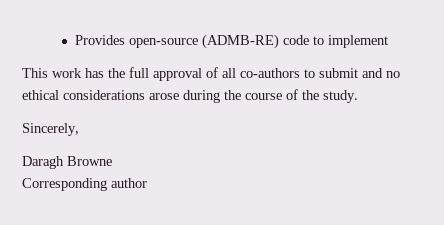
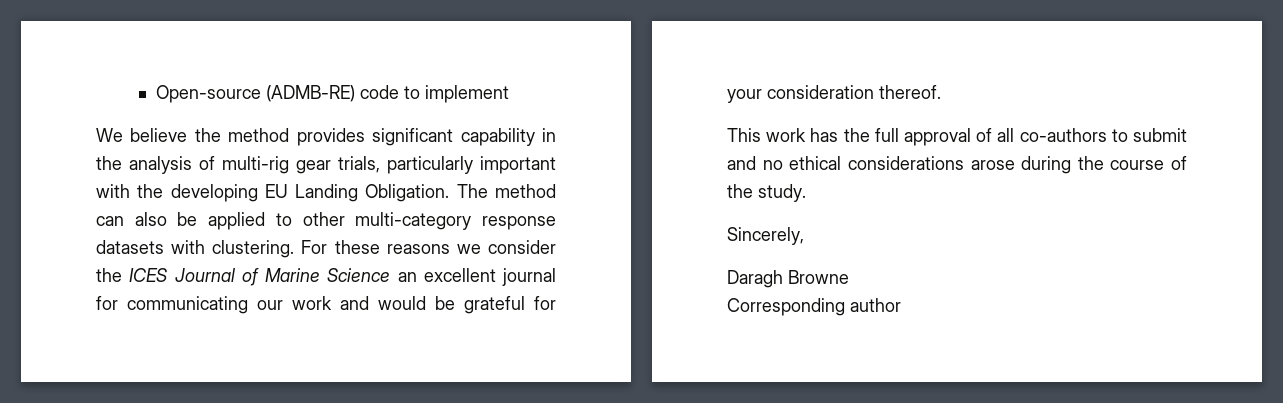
- Provides open-source (ADMB-RE) code to implement
+ Open-source (ADMB-RE) code to implement
+ We believe the method provides significant capability in the analysis of multi-rig gear trials, particularly important with the developing EU Landing Obligation. The method can also be applied to other multi-category response datasets with clustering. For these reasons we consider the ICES Journal of Marine Science an excellent journal for communicating our work and would be grateful for your consideration thereof.

